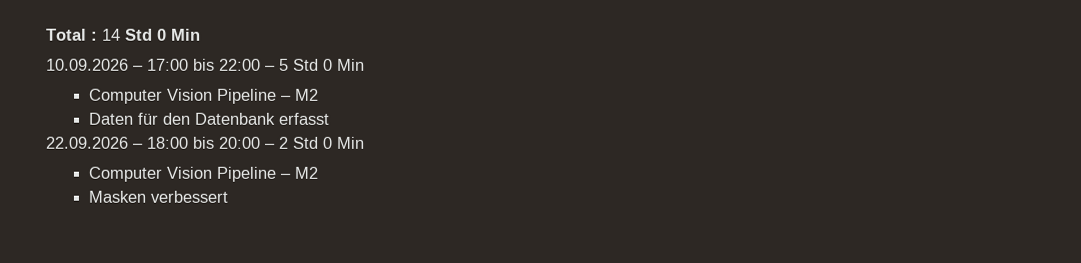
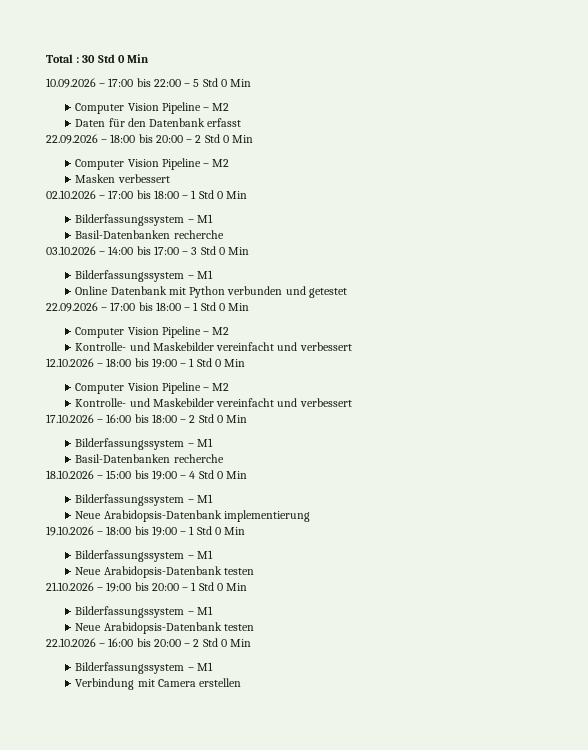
- Total : 14 Std 0 Min
+ Total : 30 Std 0 Min
+ 02.10.2026 – 17:00 bis 18:00 – 1 Std 0 Min
+ Bilderfassungssystem – M1
+ Basil-Datenbanken recherche
+ 03.10.2026 – 14:00 bis 17:00 – 3 Std 0 Min
+ Bilderfassungssystem – M1
+ Online Datenbank mit Python verbunden und getestet
+ 22.09.2026 – 17:00 bis 18:00 – 1 Std 0 Min
+ Computer Vision Pipeline – M2
+ Kontrolle- und Maskebilder vereinfacht und verbessert
+ 12.10.2026 – 18:00 bis 19:00 – 1 Std 0 Min
+ Computer Vision Pipeline – M2
+ Kontrolle- und Maskebilder vereinfacht und verbessert
+ 17.10.2026 – 16:00 bis 18:00 – 2 Std 0 Min
+ Bilderfassungssystem – M1
+ Basil-Datenbanken recherche
+ 18.10.2026 – 15:00 bis 19:00 – 4 Std 0 Min
+ Bilderfassungssystem – M1
+ Neue Arabidopsis-Datenbank implementierung
+ 19.10.2026 – 18:00 bis 19:00 – 1 Std 0 Min
+ Bilderfassungssystem – M1
+ Neue Arabidopsis-Datenbank testen
+ 21.10.2026 – 19:00 bis 20:00 – 1 Std 0 Min
+ Bilderfassungssystem – M1
+ Neue Arabidopsis-Datenbank testen
+ 22.10.2026 – 16:00 bis 20:00 – 2 Std 0 Min
+ Bilderfassungssystem – M1
+ Verbindung mit Camera erstellen

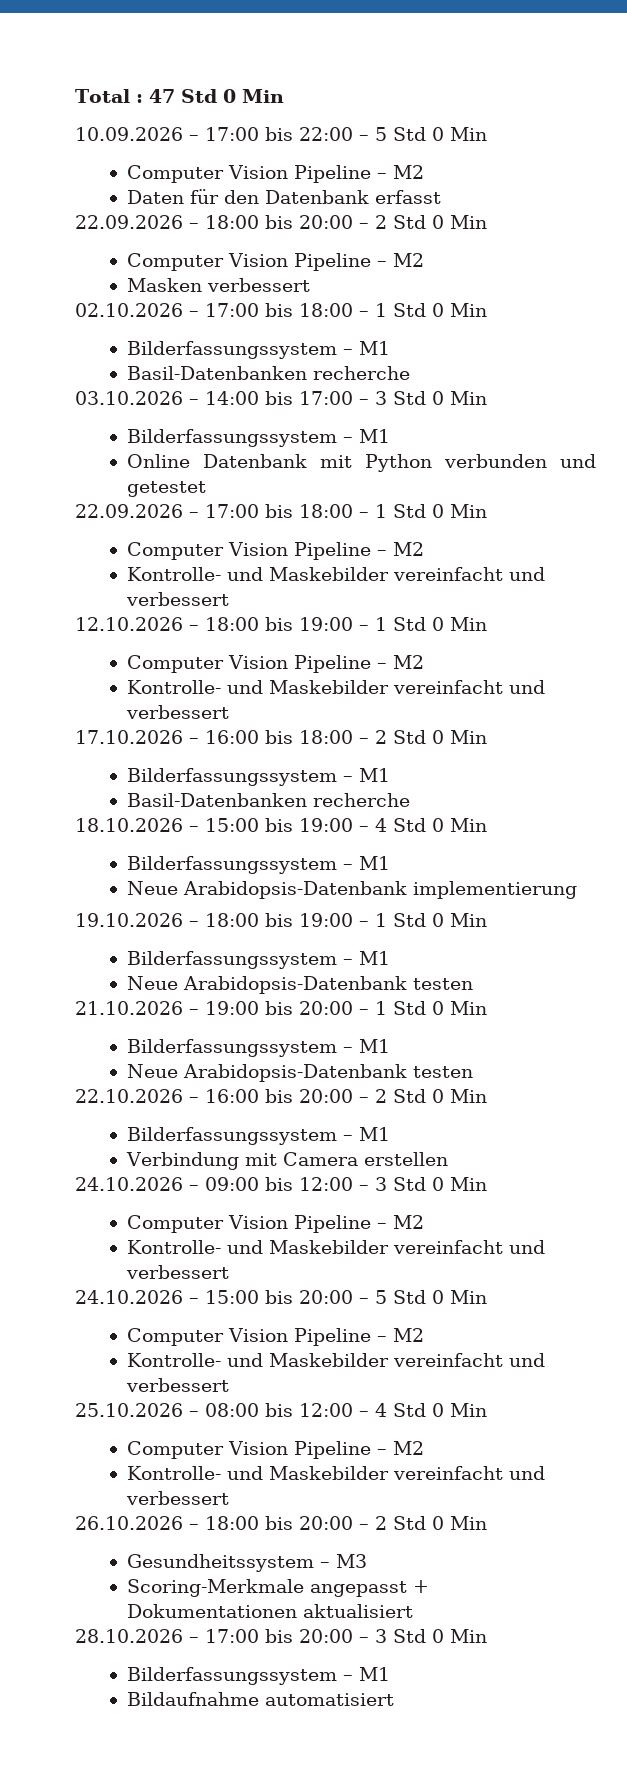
- Total : 30 Std 0 Min
+ Total : 47 Std 0 Min
+ 24.10.2026 – 09:00 bis 12:00 – 3 Std 0 Min
+ Computer Vision Pipeline – M2
+ Kontrolle- und Maskebilder vereinfacht und verbessert
+ 24.10.2026 – 15:00 bis 20:00 – 5 Std 0 Min
+ Computer Vision Pipeline – M2
+ Kontrolle- und Maskebilder vereinfacht und verbessert
+ 25.10.2026 – 08:00 bis 12:00 – 4 Std 0 Min
+ Computer Vision Pipeline – M2
+ Kontrolle- und Maskebilder vereinfacht und verbessert
+ 26.10.2026 – 18:00 bis 20:00 – 2 Std 0 Min
+ Gesundheitssystem – M3
+ Scoring-Merkmale angepasst + Dokumentationen aktualisiert
+ 28.10.2026 – 17:00 bis 20:00 – 3 Std 0 Min
+ Bilderfassungssystem – M1
+ Bildaufnahme automatisiert

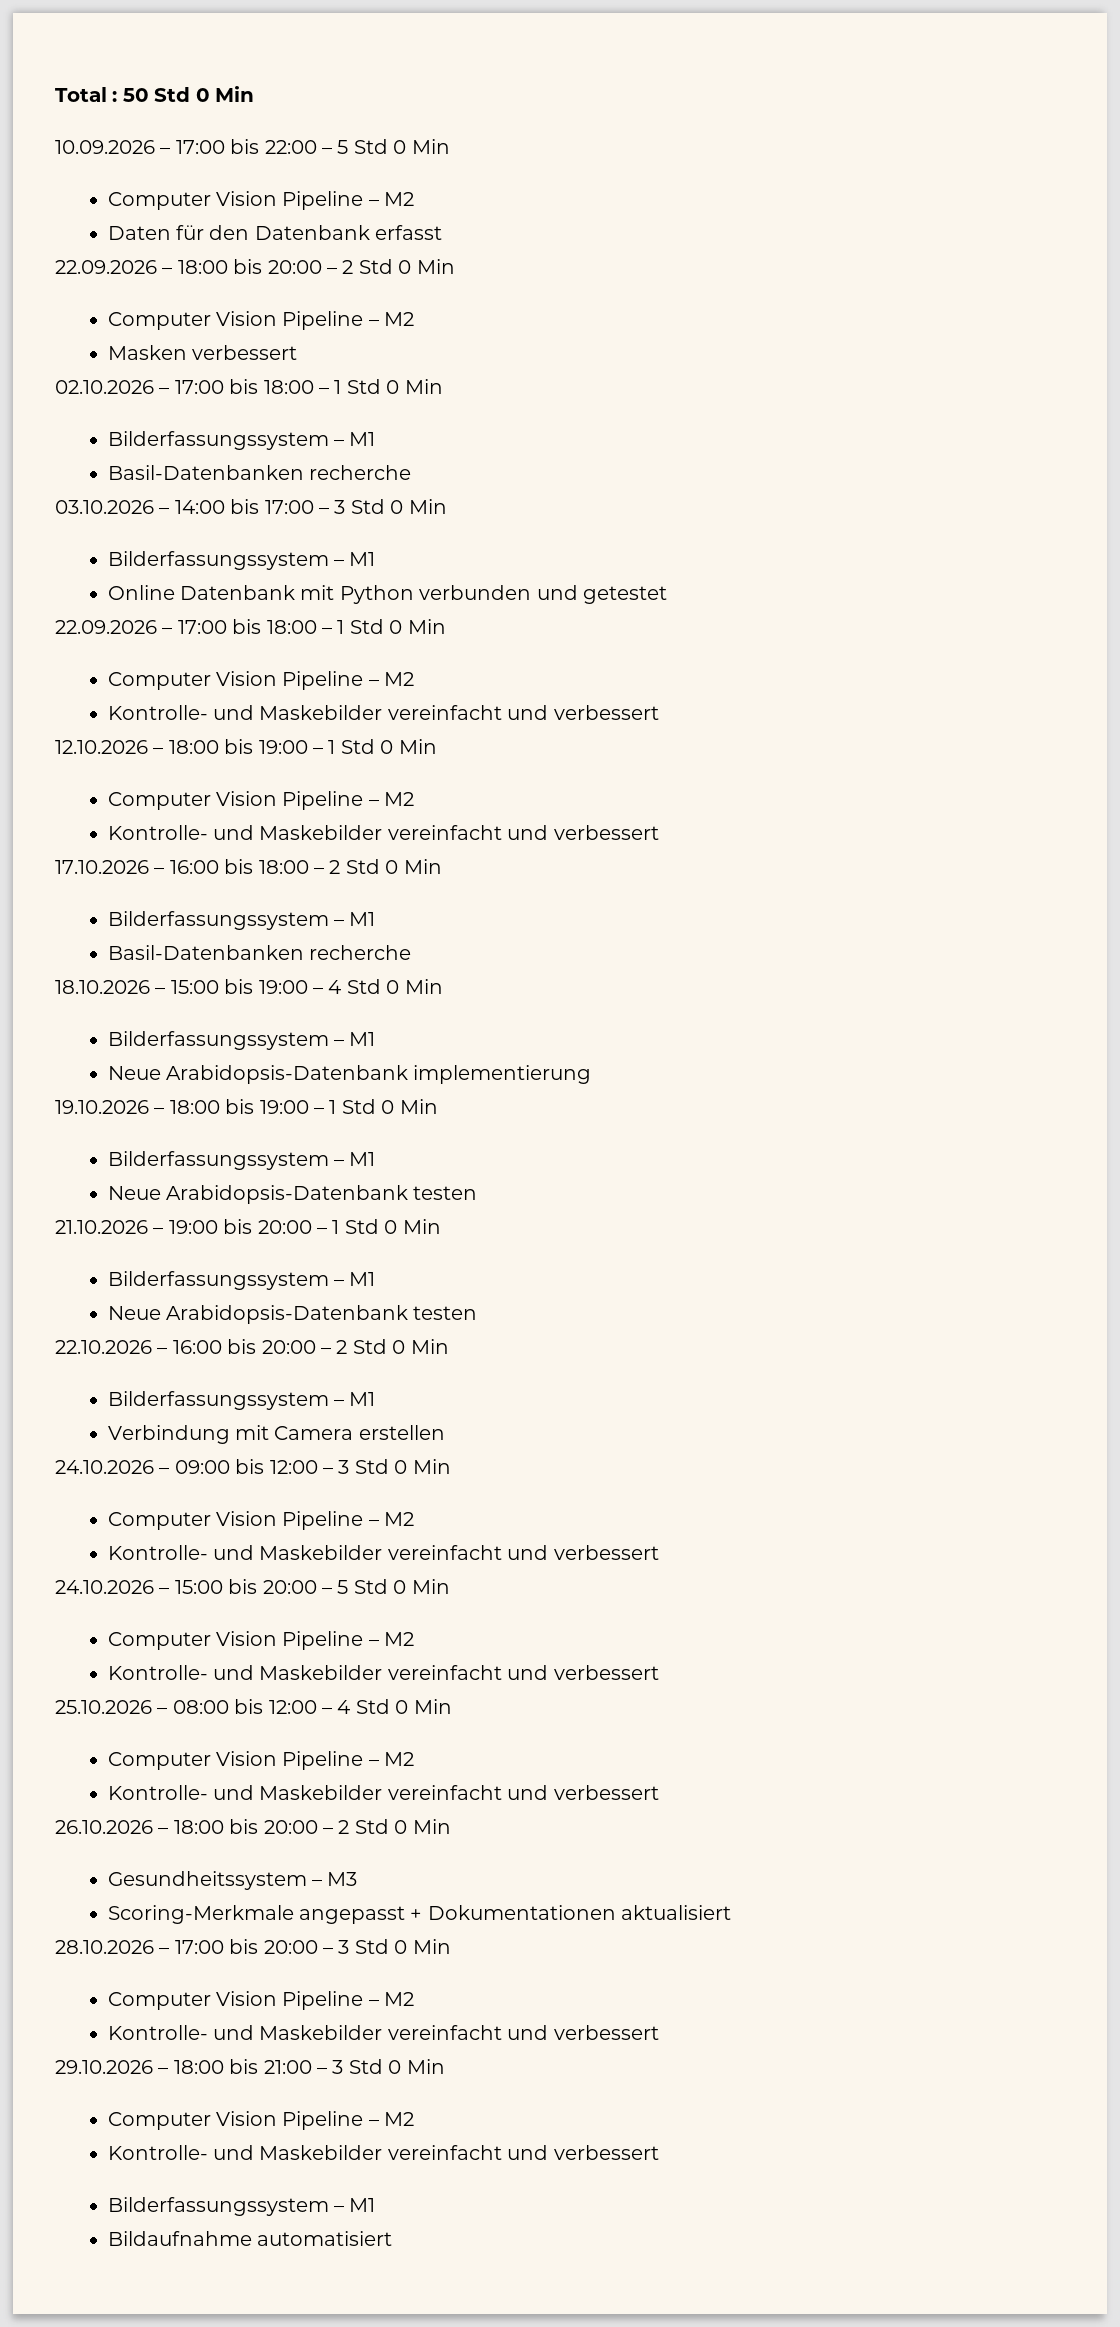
- Total : 47 Std 0 Min
+ Total : 50 Std 0 Min
  28.10.2026 – 17:00 bis 20:00 – 3 Std 0 Min
+ Computer Vision Pipeline – M2
+ Kontrolle- und Maskebilder vereinfacht und verbessert
+ 29.10.2026 – 18:00 bis 21:00 – 3 Std 0 Min
+ Computer Vision Pipeline – M2
+ Kontrolle- und Maskebilder vereinfacht und verbessert

